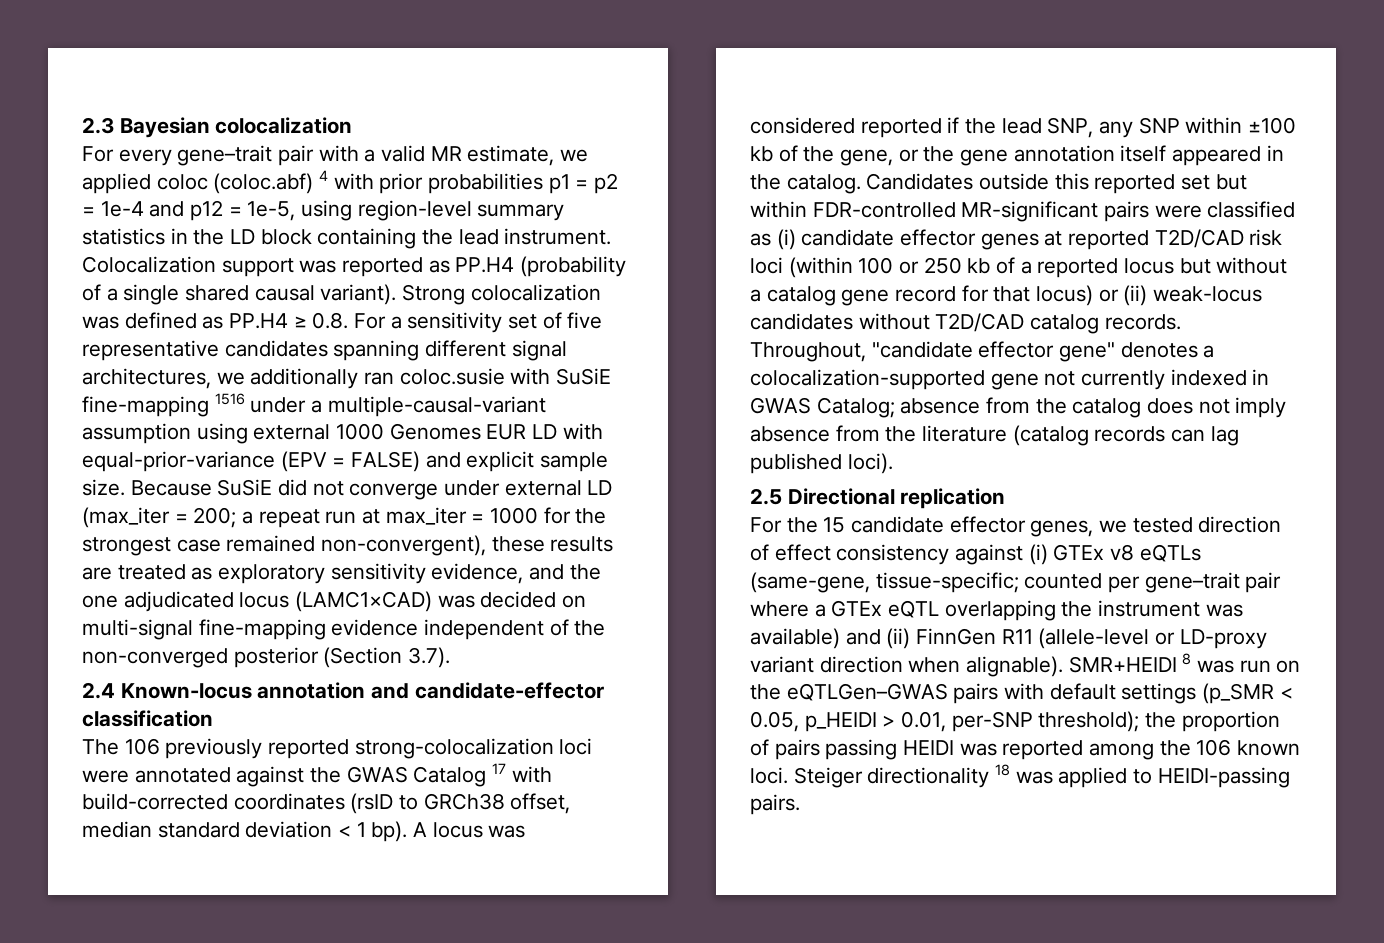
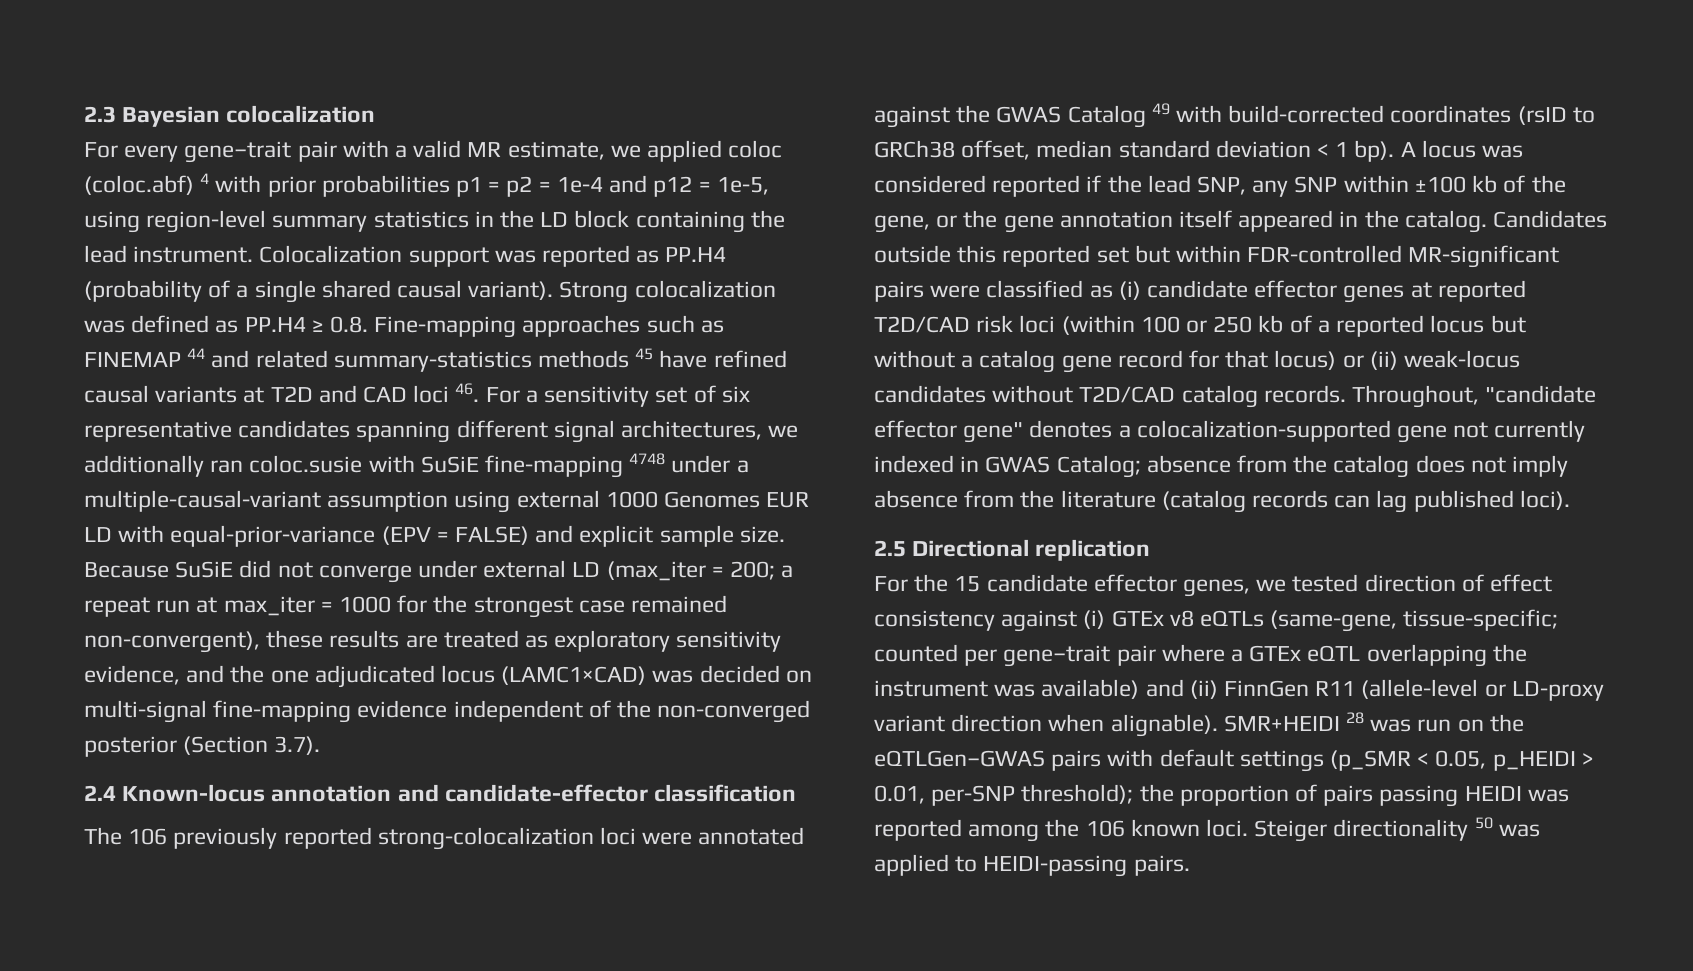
- Strong colocalization was defined as PP.H4 ≥ 0.8. For a sensitivity set of five representative candidates spanning different signal architectures, we additionally ran coloc.susie with SuSiE fine-mapping 1516 under a multiple-causal-variant assumption using external 1000 Genomes EUR LD with equal-prior-variance (EPV = FALSE) and explicit sample size.
+ Strong colocalization was defined as PP.H4 ≥ 0.8. Fine-mapping approaches such as FINEMAP 44 and related summary-statistics methods 45 have refined causal variants at T2D and CAD loci 46. For a sensitivity set of six representative candidates spanning different signal architectures, we additionally ran coloc.susie with SuSiE fine-mapping 4748 under a multiple-causal-variant assumption using external 1000 Genomes EUR LD with equal-prior-variance (EPV = FALSE) and explicit sample size.
- The 106 previously reported strong-colocalization loci were annotated against the GWAS Catalog 17 with build-corrected coordinates (rsID to GRCh38 offset, median standard deviation < 1 bp).
+ The 106 previously reported strong-colocalization loci were annotated against the GWAS Catalog 49 with build-corrected coordinates (rsID to GRCh38 offset, median standard deviation < 1 bp).
- SMR+HEIDI 8 was run on the eQTLGen–GWAS pairs with default settings (p_SMR < 0.05, p_HEIDI > 0.01, per-SNP threshold); the proportion of pairs passing HEIDI was reported among the 106 known loci.
+ SMR+HEIDI 28 was run on the eQTLGen–GWAS pairs with default settings (p_SMR < 0.05, p_HEIDI > 0.01, per-SNP threshold); the proportion of pairs passing HEIDI was reported among the 106 known loci.
- Steiger directionality 18 was applied to HEIDI-passing pairs.
+ Steiger directionality 50 was applied to HEIDI-passing pairs.

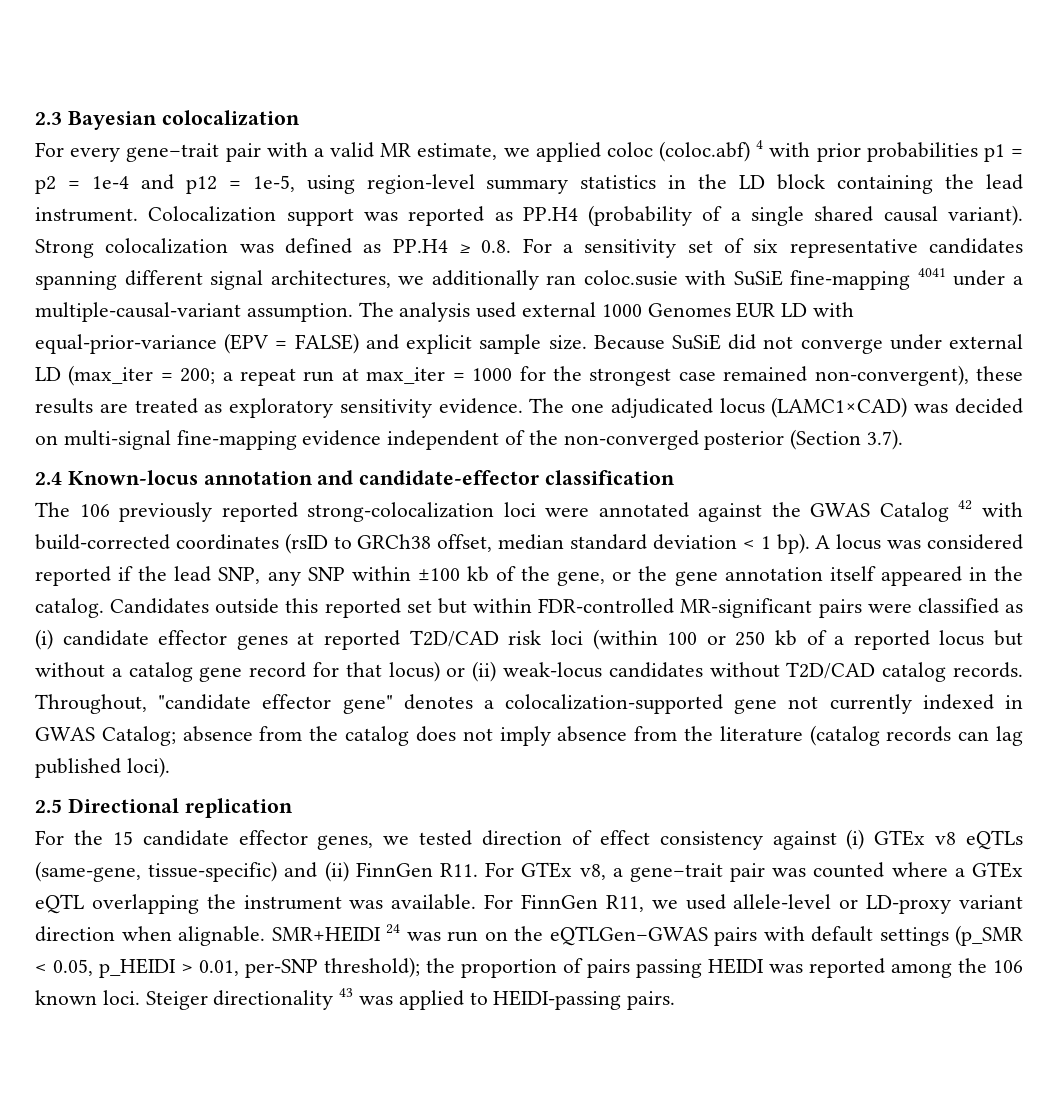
- Strong colocalization was defined as PP.H4 ≥ 0.8. Fine-mapping approaches such as FINEMAP 44 and related summary-statistics methods 45 have refined causal variants at T2D and CAD loci 46. For a sensitivity set of six representative candidates spanning different signal architectures, we additionally ran coloc.susie with SuSiE fine-mapping 4748 under a multiple-causal-variant assumption using external 1000 Genomes EUR LD with equal-prior-variance (EPV = FALSE) and explicit sample size.
+ Strong colocalization was defined as PP.H4 ≥ 0.8. For a sensitivity set of six representative candidates spanning different signal architectures, we additionally ran coloc.susie with SuSiE fine-mapping 4041 under a multiple-causal-variant assumption. The analysis used external 1000 Genomes EUR LD with equal-prior-variance (EPV = FALSE) and explicit sample size.
- Because SuSiE did not converge under external LD (max_iter = 200; a repeat run at max_iter = 1000 for the strongest case remained non-convergent), these results are treated as exploratory sensitivity evidence, and the one adjudicated locus (LAMC1×CAD) was decided on multi-signal fine-mapping evidence independent of the non-converged posterior (Section 3.7).
+ Because SuSiE did not converge under external LD (max_iter = 200; a repeat run at max_iter = 1000 for the strongest case remained non-convergent), these results are treated as exploratory sensitivity evidence. The one adjudicated locus (LAMC1×CAD) was decided on multi-signal fine-mapping evidence independent of the non-converged posterior (Section 3.7).
- The 106 previously reported strong-colocalization loci were annotated against the GWAS Catalog 49 with build-corrected coordinates (rsID to GRCh38 offset, median standard deviation < 1 bp).
+ The 106 previously reported strong-colocalization loci were annotated against the GWAS Catalog 42 with build-corrected coordinates (rsID to GRCh38 offset, median standard deviation < 1 bp).
- For the 15 candidate effector genes, we tested direction of effect consistency against (i) GTEx v8 eQTLs (same-gene, tissue-specific; counted per gene–trait pair where a GTEx eQTL overlapping the instrument was available) and (ii) FinnGen R11 (allele-level or LD-proxy variant direction when alignable). SMR+HEIDI 28 was run on the eQTLGen–GWAS pairs with default settings (p_SMR < 0.05, p_HEIDI > 0.01, per-SNP threshold);
+ For the 15 candidate effector genes, we tested direction of effect consistency against (i) GTEx v8 eQTLs (same-gene, tissue-specific) and (ii) FinnGen R11. For GTEx v8, a gene–trait pair was counted where a GTEx eQTL overlapping the instrument was available. For FinnGen R11, we used allele-level or LD-proxy variant direction when alignable. SMR+HEIDI 24 was run on the eQTLGen–GWAS pairs with default settings (p_SMR < 0.05, p_HEIDI > 0.01, per-SNP threshold);
- Steiger directionality 50 was applied to HEIDI-passing pairs.
+ Steiger directionality 43 was applied to HEIDI-passing pairs.

